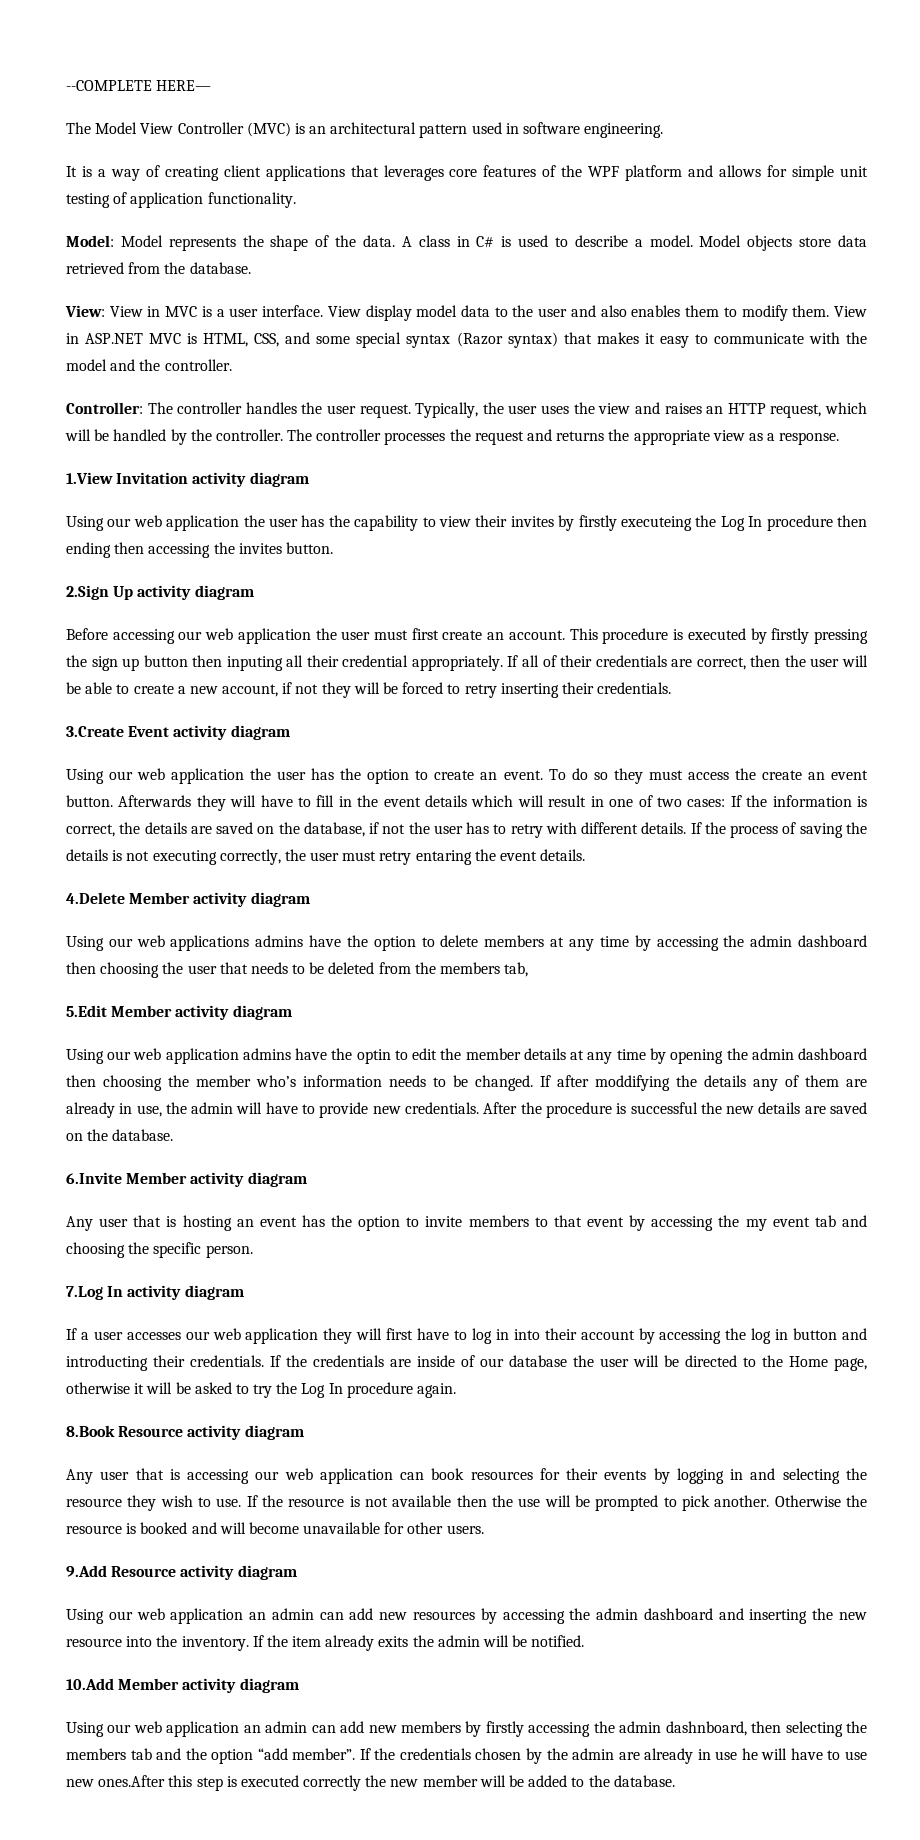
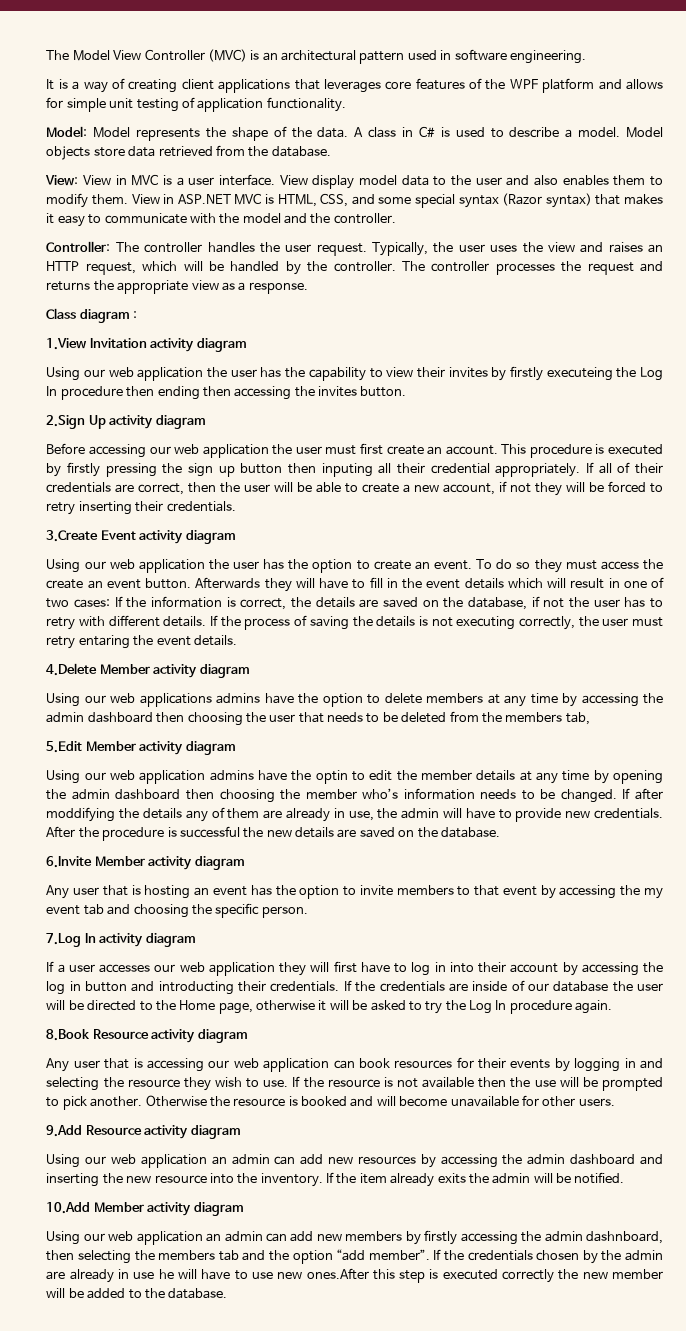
- --COMPLETE HERE—
+ Class diagram :

